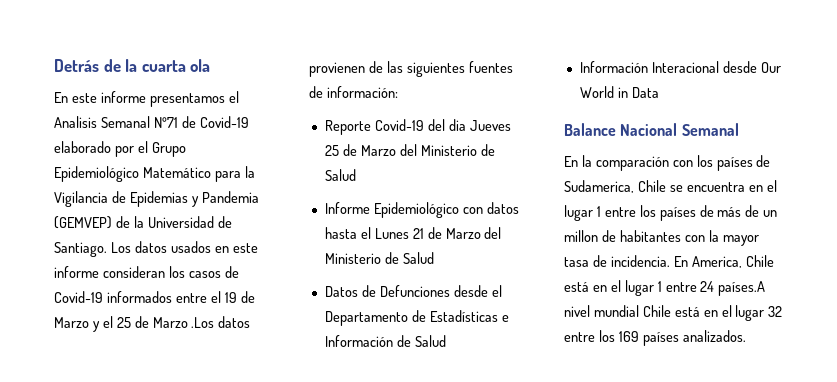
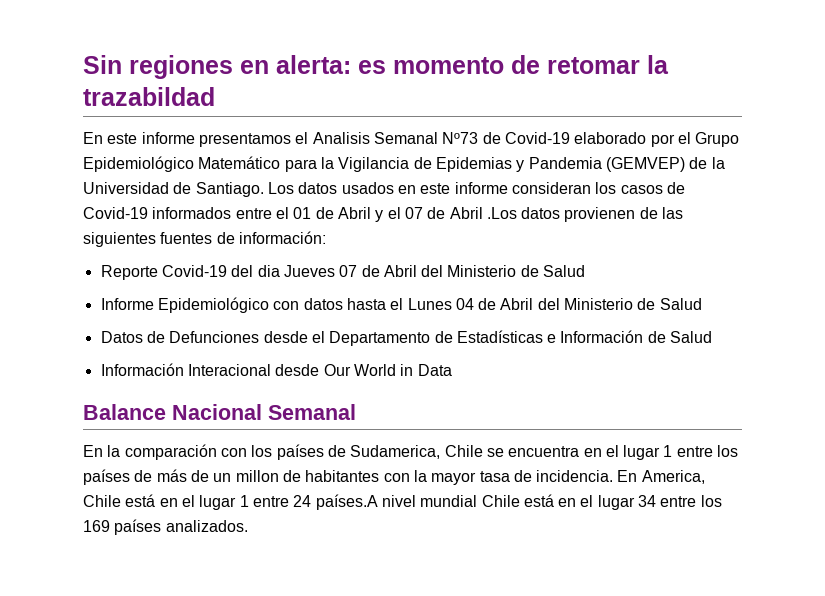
- Detrás de la cuarta ola
+ Sin regiones en alerta: es momento de retomar la trazabildad
- En este informe presentamos el Analisis Semanal Nº71 de Covid-19 elaborado por el Grupo Epidemiológico Matemático para la Vigilancia de Epidemias y Pandemia (GEMVEP) de la Universidad de Santiago.
+ En este informe presentamos el Analisis Semanal Nº73 de Covid-19 elaborado por el Grupo Epidemiológico Matemático para la Vigilancia de Epidemias y Pandemia (GEMVEP) de la Universidad de Santiago.
- Los datos usados en este informe consideran los casos de Covid-19 informados entre el 19 de Marzo y el 25 de Marzo .Los datos provienen de las siguientes fuentes de información:
+ Los datos usados en este informe consideran los casos de Covid-19 informados entre el 01 de Abril y el 07 de Abril .Los datos provienen de las siguientes fuentes de información:
- Reporte Covid-19 del dia Jueves 25 de Marzo del Ministerio de Salud
+ Reporte Covid-19 del dia Jueves 07 de Abril del Ministerio de Salud
- Informe Epidemiológico con datos hasta el Lunes 21 de Marzo del Ministerio de Salud
+ Informe Epidemiológico con datos hasta el Lunes 04 de Abril del Ministerio de Salud
- En America, Chile está en el lugar 1 entre 24 países.A nivel mundial Chile está en el lugar 32 entre los 169 países analizados.
+ En America, Chile está en el lugar 1 entre 24 países.A nivel mundial Chile está en el lugar 34 entre los 169 países analizados.

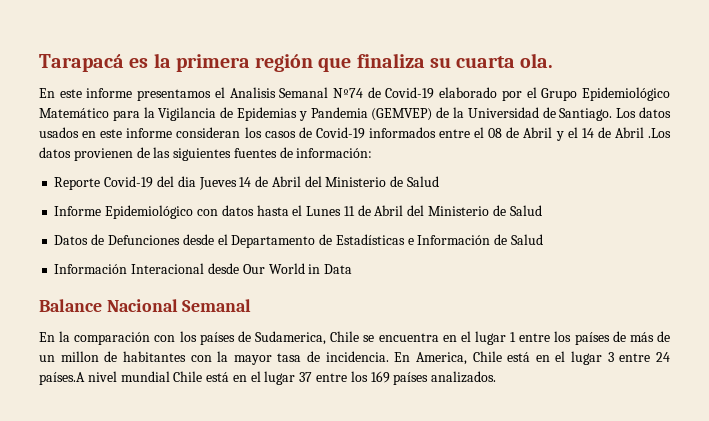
- Sin regiones en alerta: es momento de retomar la trazabildad
+ Tarapacá es la primera región que finaliza su cuarta ola.
- En este informe presentamos el Analisis Semanal Nº73 de Covid-19 elaborado por el Grupo Epidemiológico Matemático para la Vigilancia de Epidemias y Pandemia (GEMVEP) de la Universidad de Santiago.
+ En este informe presentamos el Analisis Semanal Nº74 de Covid-19 elaborado por el Grupo Epidemiológico Matemático para la Vigilancia de Epidemias y Pandemia (GEMVEP) de la Universidad de Santiago.
- Los datos usados en este informe consideran los casos de Covid-19 informados entre el 01 de Abril y el 07 de Abril .Los datos provienen de las siguientes fuentes de información:
+ Los datos usados en este informe consideran los casos de Covid-19 informados entre el 08 de Abril y el 14 de Abril .Los datos provienen de las siguientes fuentes de información:
- Reporte Covid-19 del dia Jueves 07 de Abril del Ministerio de Salud
+ Reporte Covid-19 del dia Jueves 14 de Abril del Ministerio de Salud
- Informe Epidemiológico con datos hasta el Lunes 04 de Abril del Ministerio de Salud
+ Informe Epidemiológico con datos hasta el Lunes 11 de Abril del Ministerio de Salud
- En America, Chile está en el lugar 1 entre 24 países.A nivel mundial Chile está en el lugar 34 entre los 169 países analizados.
+ En America, Chile está en el lugar 3 entre 24 países.A nivel mundial Chile está en el lugar 37 entre los 169 países analizados.

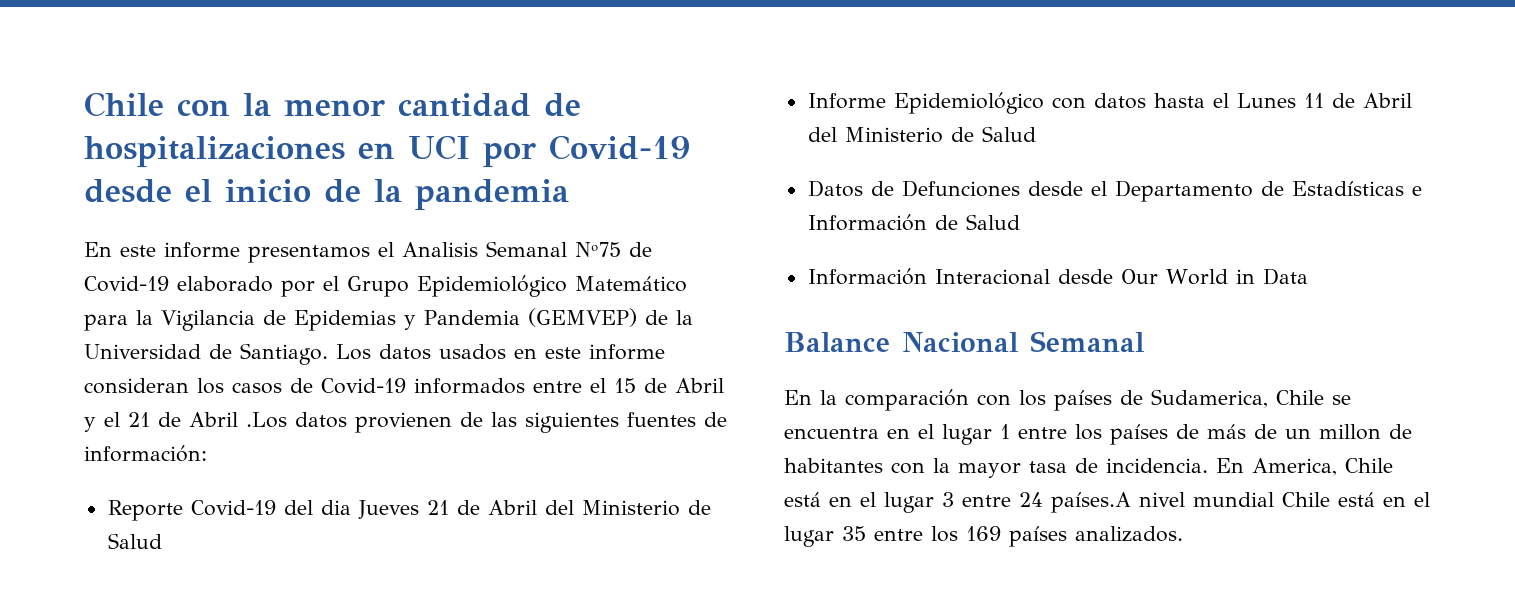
- Tarapacá es la primera región que finaliza su cuarta ola.
+ Chile con la menor cantidad de hospitalizaciones en UCI por Covid-19 desde el inicio de la pandemia
- En este informe presentamos el Analisis Semanal Nº74 de Covid-19 elaborado por el Grupo Epidemiológico Matemático para la Vigilancia de Epidemias y Pandemia (GEMVEP) de la Universidad de Santiago.
+ En este informe presentamos el Analisis Semanal Nº75 de Covid-19 elaborado por el Grupo Epidemiológico Matemático para la Vigilancia de Epidemias y Pandemia (GEMVEP) de la Universidad de Santiago.
- Los datos usados en este informe consideran los casos de Covid-19 informados entre el 08 de Abril y el 14 de Abril .Los datos provienen de las siguientes fuentes de información:
+ Los datos usados en este informe consideran los casos de Covid-19 informados entre el 15 de Abril y el 21 de Abril .Los datos provienen de las siguientes fuentes de información:
- Reporte Covid-19 del dia Jueves 14 de Abril del Ministerio de Salud
+ Reporte Covid-19 del dia Jueves 21 de Abril del Ministerio de Salud
- En America, Chile está en el lugar 3 entre 24 países.A nivel mundial Chile está en el lugar 37 entre los 169 países analizados.
+ En America, Chile está en el lugar 3 entre 24 países.A nivel mundial Chile está en el lugar 35 entre los 169 países analizados.

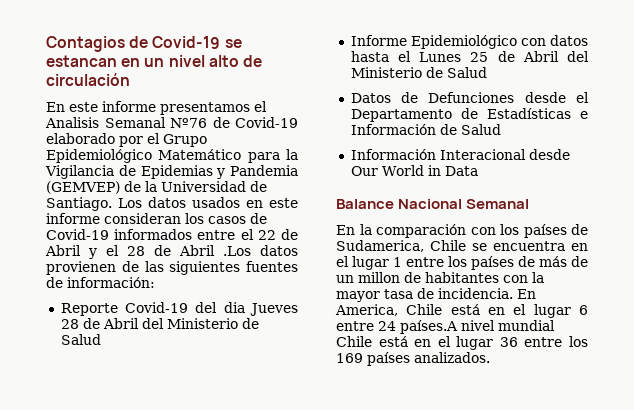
- Chile con la menor cantidad de hospitalizaciones en UCI por Covid-19 desde el inicio de la pandemia
+ Contagios de Covid-19 se estancan en un nivel alto de circulación
- En este informe presentamos el Analisis Semanal Nº75 de Covid-19 elaborado por el Grupo Epidemiológico Matemático para la Vigilancia de Epidemias y Pandemia (GEMVEP) de la Universidad de Santiago.
+ En este informe presentamos el Analisis Semanal Nº76 de Covid-19 elaborado por el Grupo Epidemiológico Matemático para la Vigilancia de Epidemias y Pandemia (GEMVEP) de la Universidad de Santiago.
- Los datos usados en este informe consideran los casos de Covid-19 informados entre el 15 de Abril y el 21 de Abril .Los datos provienen de las siguientes fuentes de información:
+ Los datos usados en este informe consideran los casos de Covid-19 informados entre el 22 de Abril y el 28 de Abril .Los datos provienen de las siguientes fuentes de información:
- Reporte Covid-19 del dia Jueves 21 de Abril del Ministerio de Salud
+ Reporte Covid-19 del dia Jueves 28 de Abril del Ministerio de Salud
- Informe Epidemiológico con datos hasta el Lunes 11 de Abril del Ministerio de Salud
+ Informe Epidemiológico con datos hasta el Lunes 25 de Abril del Ministerio de Salud
- En America, Chile está en el lugar 3 entre 24 países.A nivel mundial Chile está en el lugar 35 entre los 169 países analizados.
+ En America, Chile está en el lugar 6 entre 24 países.A nivel mundial Chile está en el lugar 36 entre los 169 países analizados.

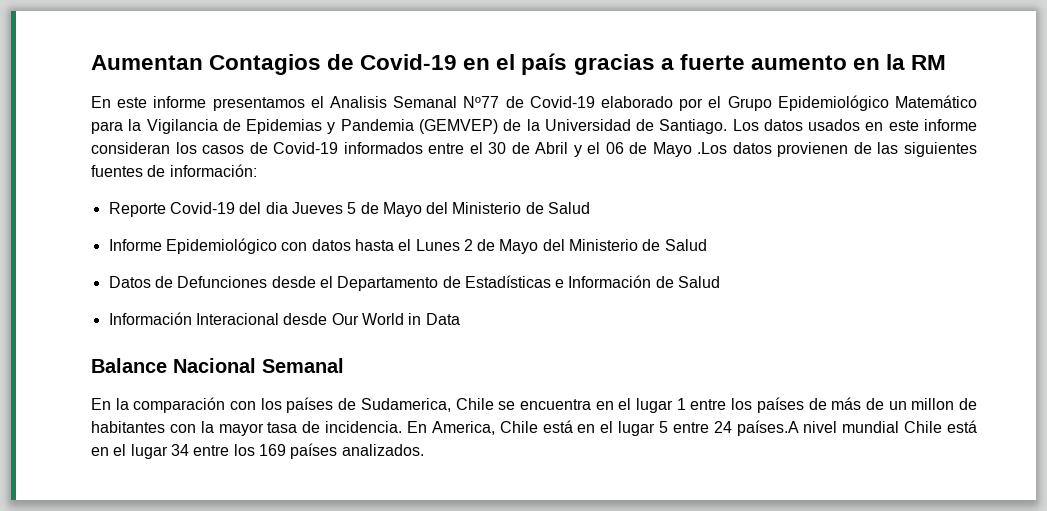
- Contagios de Covid-19 se estancan en un nivel alto de circulación
+ Aumentan Contagios de Covid-19 en el país gracias a fuerte aumento en la RM
- En este informe presentamos el Analisis Semanal Nº76 de Covid-19 elaborado por el Grupo Epidemiológico Matemático para la Vigilancia de Epidemias y Pandemia (GEMVEP) de la Universidad de Santiago.
+ En este informe presentamos el Analisis Semanal Nº77 de Covid-19 elaborado por el Grupo Epidemiológico Matemático para la Vigilancia de Epidemias y Pandemia (GEMVEP) de la Universidad de Santiago.
- Los datos usados en este informe consideran los casos de Covid-19 informados entre el 22 de Abril y el 28 de Abril .Los datos provienen de las siguientes fuentes de información:
+ Los datos usados en este informe consideran los casos de Covid-19 informados entre el 30 de Abril y el 06 de Mayo .Los datos provienen de las siguientes fuentes de información:
- Reporte Covid-19 del dia Jueves 28 de Abril del Ministerio de Salud
+ Reporte Covid-19 del dia Jueves 5 de Mayo del Ministerio de Salud
- Informe Epidemiológico con datos hasta el Lunes 25 de Abril del Ministerio de Salud
+ Informe Epidemiológico con datos hasta el Lunes 2 de Mayo del Ministerio de Salud
- En America, Chile está en el lugar 6 entre 24 países.A nivel mundial Chile está en el lugar 36 entre los 169 países analizados.
+ En America, Chile está en el lugar 5 entre 24 países.A nivel mundial Chile está en el lugar 34 entre los 169 países analizados.

